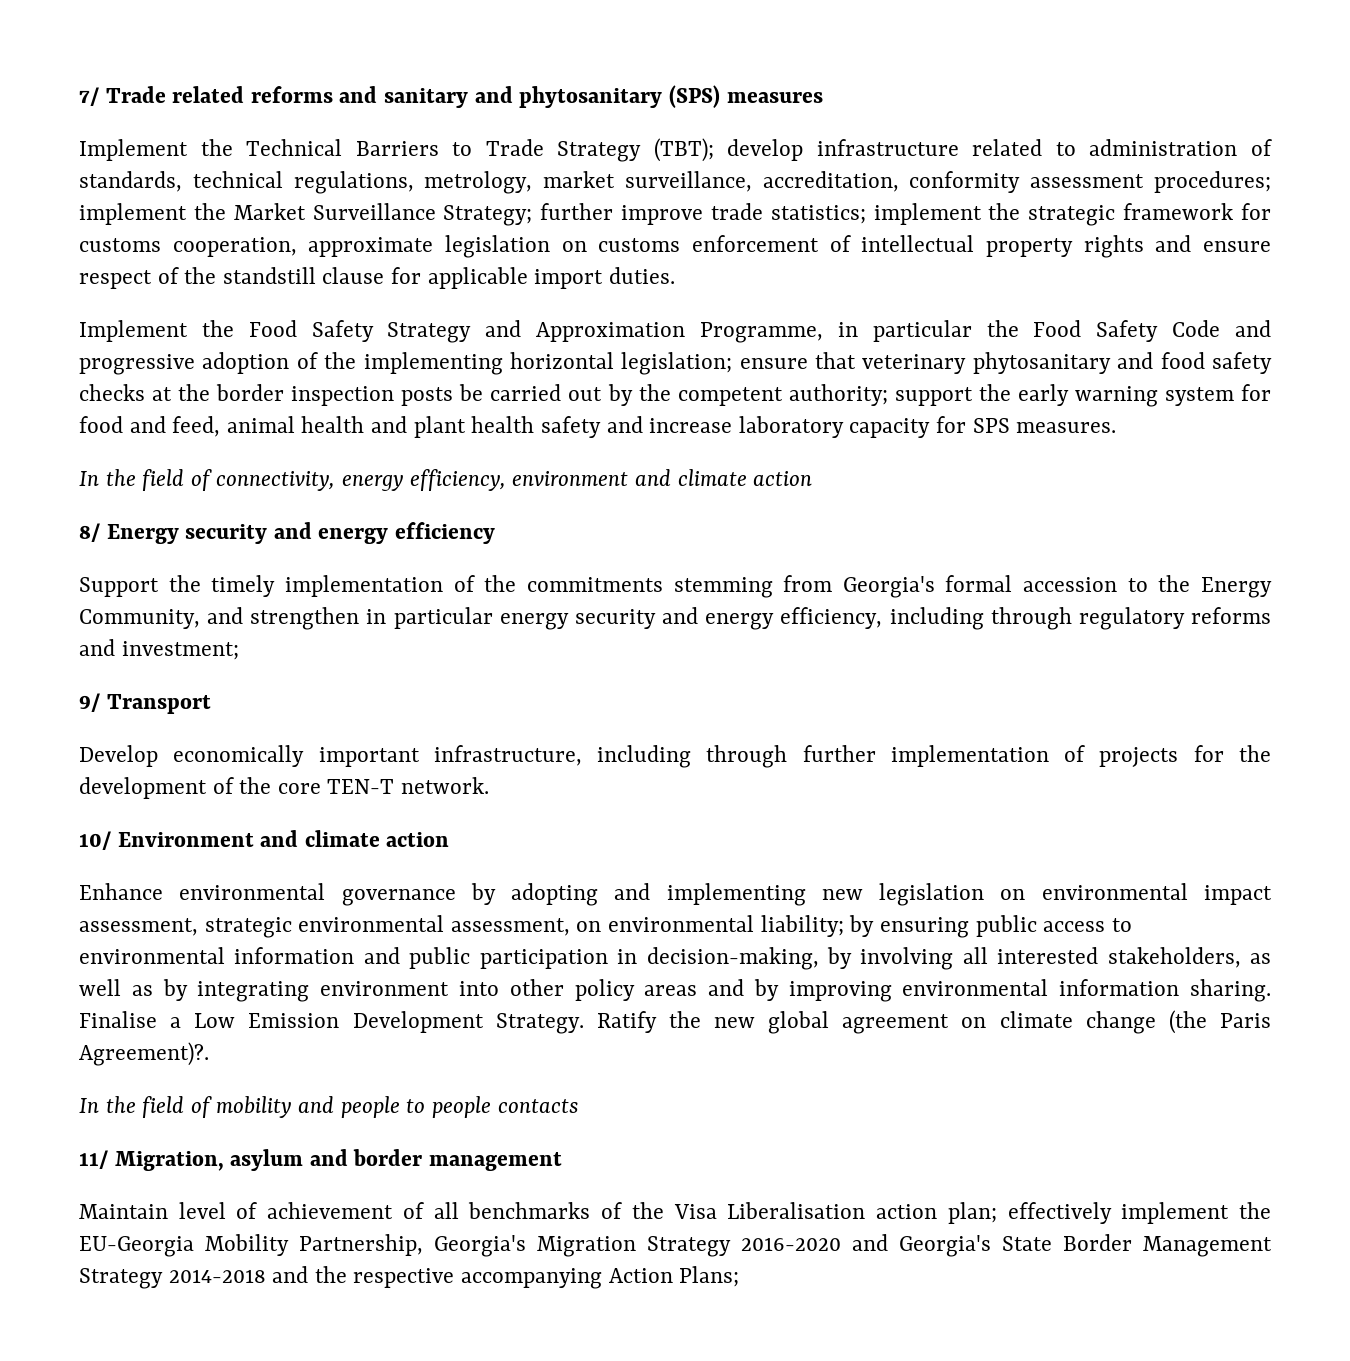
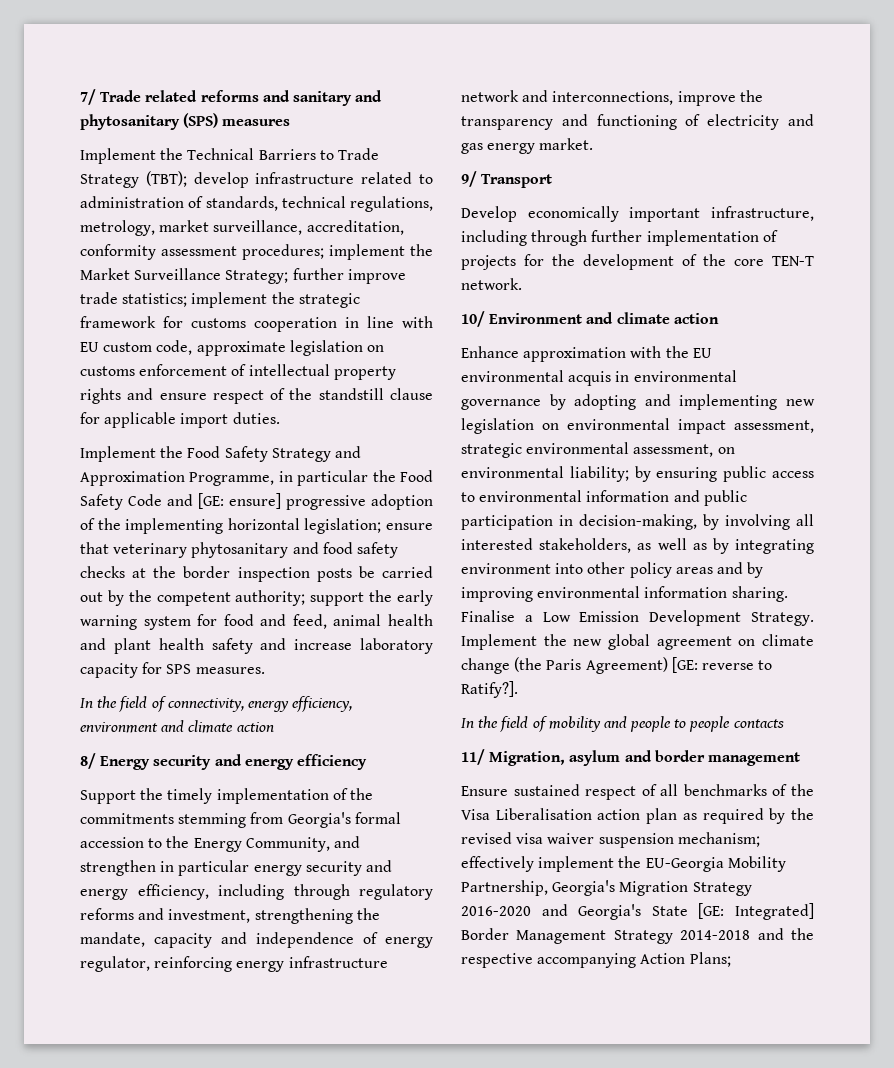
- Implement the Technical Barriers to Trade Strategy (TBT); develop infrastructure related to administration of standards, technical regulations, metrology, market surveillance, accreditation, conformity assessment procedures; implement the Market Surveillance Strategy; further improve trade statistics; implement the strategic framework for customs cooperation, approximate legislation on customs enforcement of intellectual property rights and ensure respect of the standstill clause for applicable import duties.
+ Implement the Technical Barriers to Trade Strategy (TBT); develop infrastructure related to administration of standards, technical regulations, metrology, market surveillance, accreditation, conformity assessment procedures; implement the Market Surveillance Strategy; further improve trade statistics; implement the strategic framework for customs cooperation in line with EU custom code, approximate legislation on customs enforcement of intellectual property rights and ensure respect of the standstill clause for applicable import duties.
- Implement the Food Safety Strategy and Approximation Programme, in particular the Food Safety Code and progressive adoption of the implementing horizontal legislation;
+ Implement the Food Safety Strategy and Approximation Programme, in particular the Food Safety Code and [GE: ensure] progressive adoption of the implementing horizontal legislation;
- Support the timely implementation of the commitments stemming from Georgia's formal accession to the Energy Community, and strengthen in particular energy security and energy efficiency, including through regulatory reforms and investment;
+ Support the timely implementation of the commitments stemming from Georgia's formal accession to the Energy Community, and strengthen in particular energy security and energy efficiency, including through regulatory reforms and investment, strengthening the mandate, capacity and independence of energy regulator, reinforcing energy infrastructure network and interconnections, improve the transparency and functioning of electricity and gas energy market.
- Enhance environmental governance by adopting and implementing new legislation on environmental impact assessment, strategic environmental assessment, on environmental liability; by ensuring public access to environmental information and public participation in decision-making, by involving all interested stakeholders, as well as by integrating environment into other policy areas and by improving environmental information sharing.
+ Enhance approximation with the EU environmental acquis in environmental governance by adopting and implementing new legislation on environmental impact assessment, strategic environmental assessment, on environmental liability; by ensuring public access to environmental information and public participation in decision-making, by involving all interested stakeholders, as well as by integrating environment into other policy areas and by improving environmental information sharing.
- Ratify the new global agreement on climate change (the Paris Agreement)?.
+ Implement the new global agreement on climate change (the Paris Agreement) [GE: reverse to Ratify?].
- Maintain level of achievement of all benchmarks of the Visa Liberalisation action plan; effectively implement the EU-Georgia Mobility Partnership, Georgia's Migration Strategy 2016-2020 and Georgia's State Border Management Strategy 2014-2018 and the respective accompanying Action Plans;
+ Ensure sustained respect of all benchmarks of the Visa Liberalisation action plan as required by the revised visa waiver suspension mechanism; effectively implement the EU-Georgia Mobility Partnership, Georgia's Migration Strategy 2016-2020 and Georgia's State [GE: Integrated] Border Management Strategy 2014-2018 and the respective accompanying Action Plans;

